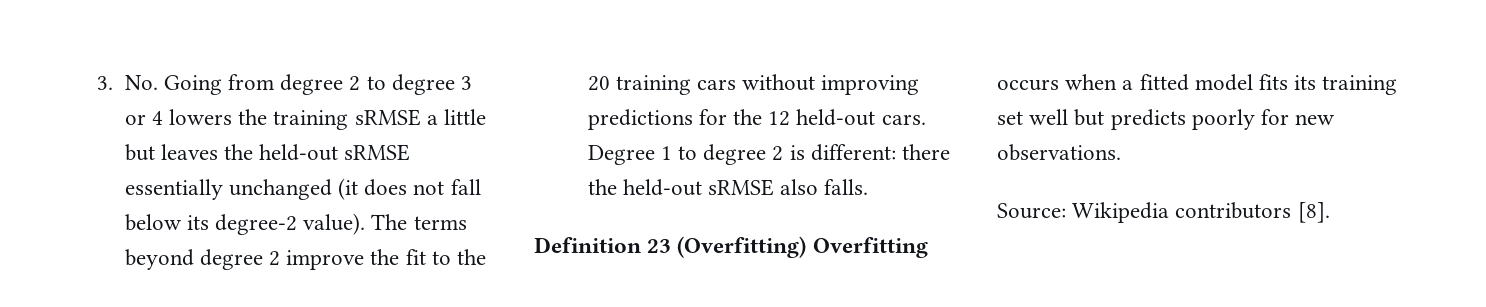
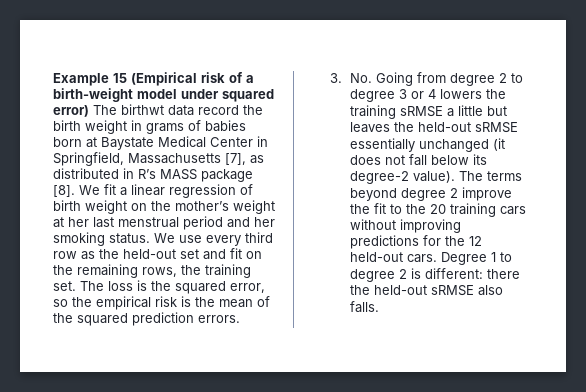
+ Example 15 (Empirical risk of a birth-weight model under squared error) The birthwt data record the birth weight in grams of babies born at Baystate Medical Center in Springfield, Massachusetts [7], as distributed in R’s MASS package [8]. We fit a linear regression of birth weight on the mother’s weight at her last menstrual period and her smoking status. We use every third row as the held-out set and fit on the remaining rows, the training set. The loss is the squared error, so the empirical risk is the mean of the squared prediction errors.
- Definition 23 (Overfitting) Overfitting occurs when a fitted model fits its training set well but predicts poorly for new observations.
- Source: Wikipedia contributors [8].

